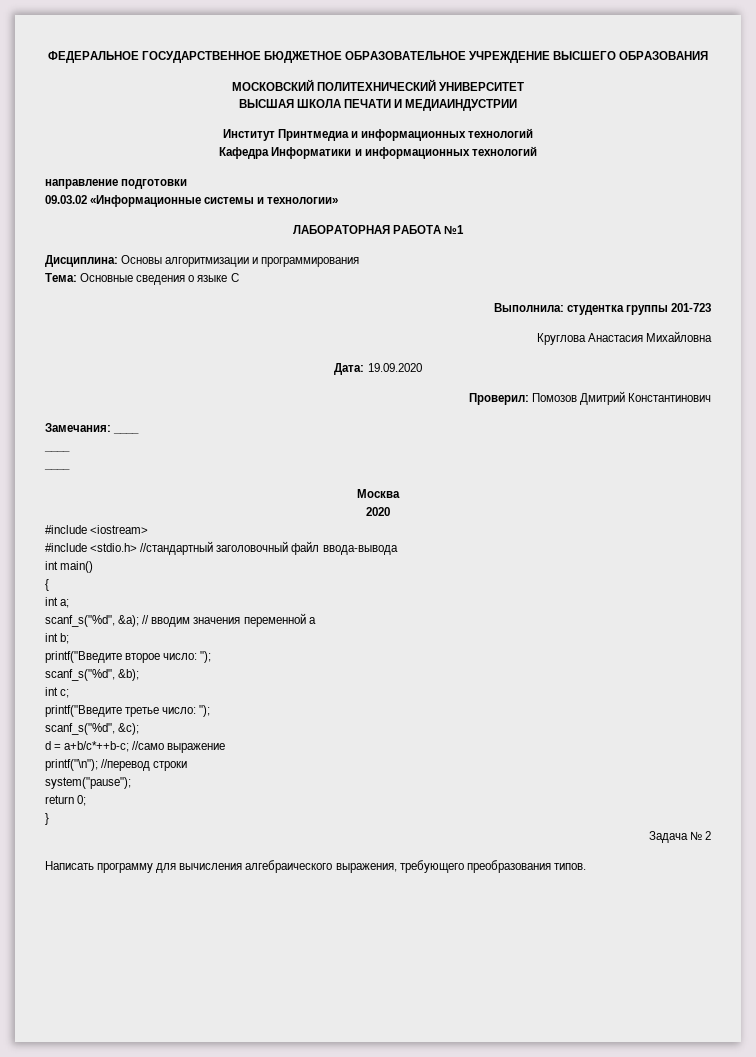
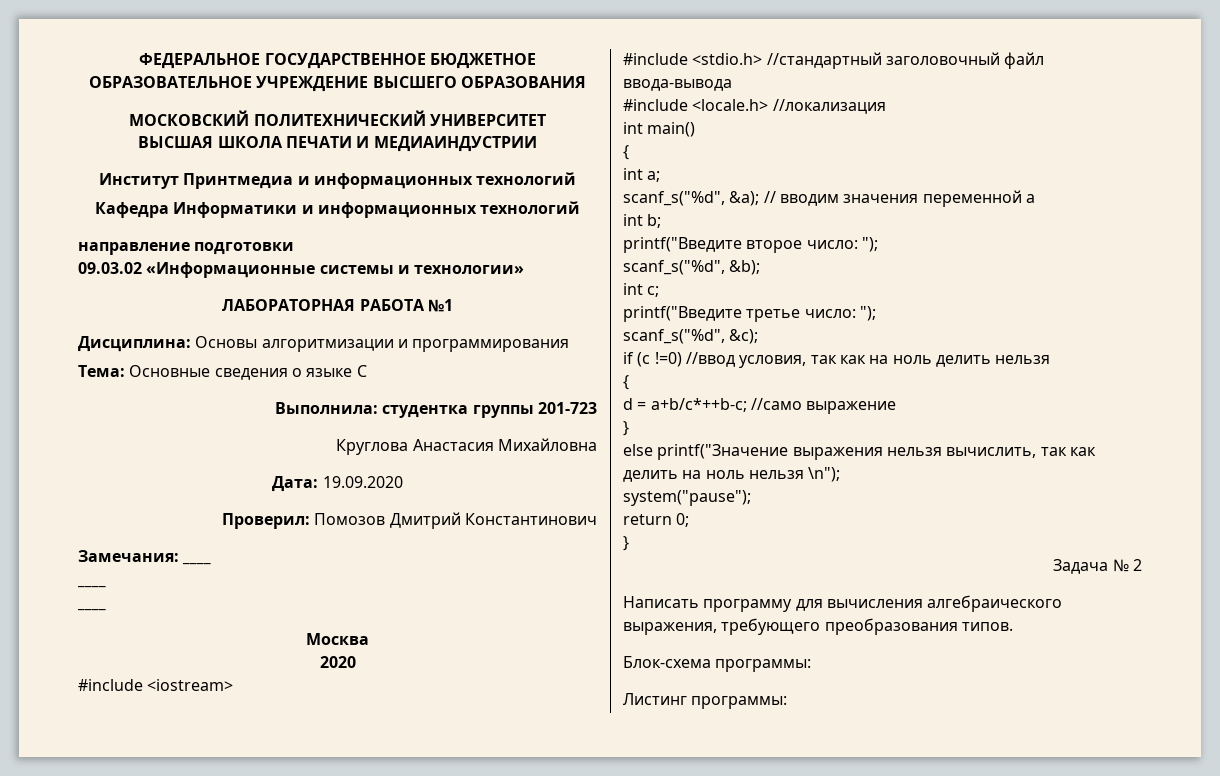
+ #include <locale.h> //локализация
+ if (c !=0) //ввод условия, так как на ноль делить нельзя
+ {
  d = a+b/c*++b-c; //само выражение
- printf("\n"); //перевод строки
+ }
+ else printf("Значение выражения нельзя вычислить, так как делить на ноль нельзя \n");
+ Блок-схема программы:
+ Листинг программы:

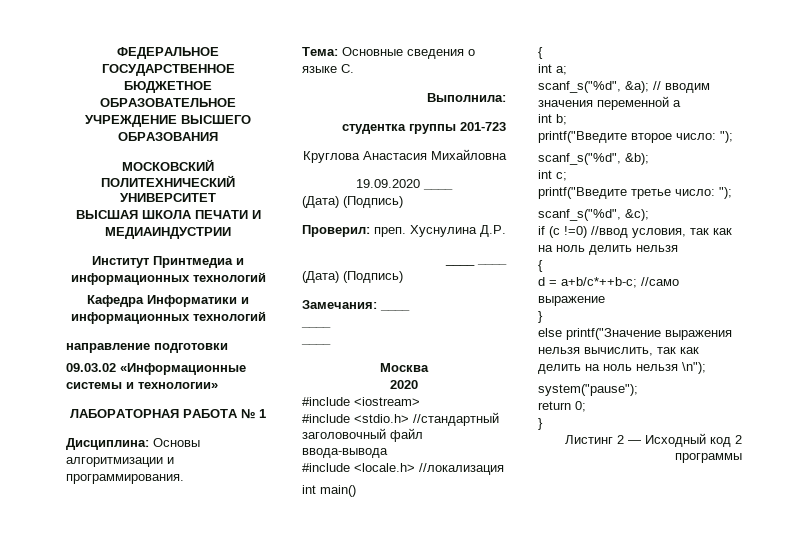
- ЛАБОРАТОРНАЯ РАБОТА №1
+ ЛАБОРАТОРНАЯ РАБОТА № 1
- Дисциплина: Основы алгоритмизации и программирования
+ Дисциплина: Основы алгоритмизации и программирования.
- Тема: Основные сведения о языке С
+ Тема: Основные сведения о языке C.
- Выполнила: студентка группы 201-723
+ Выполнила:
+ студентка группы 201-723
- Дата: 19.09.2020
- Проверил: Помозов Дмитрий Константинович
+ 19.09.2020 ____
+ (Дата) (Подпись)
+ Проверил: преп. Хуснулина Д.Р.
+ ____ ____
+ (Дата) (Подпись)
- Задача № 2
- Написать программу для вычисления алгебраического выражения, требующего преобразования типов.
- Блок-схема программы:
- Листинг программы:
+ Листинг 2 — Исходный код 2 программы

